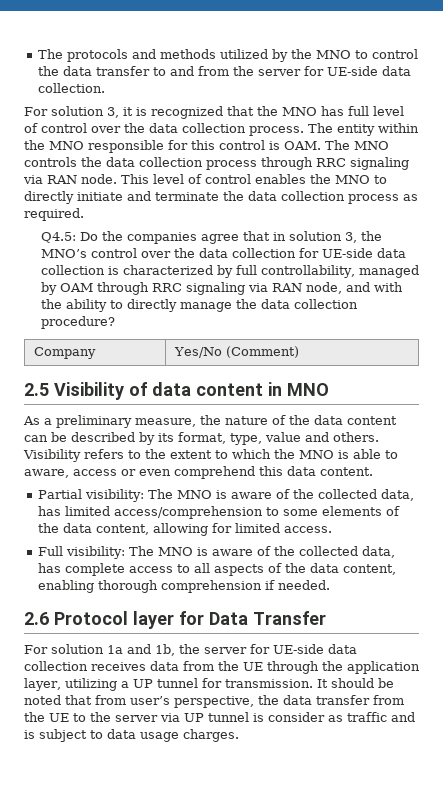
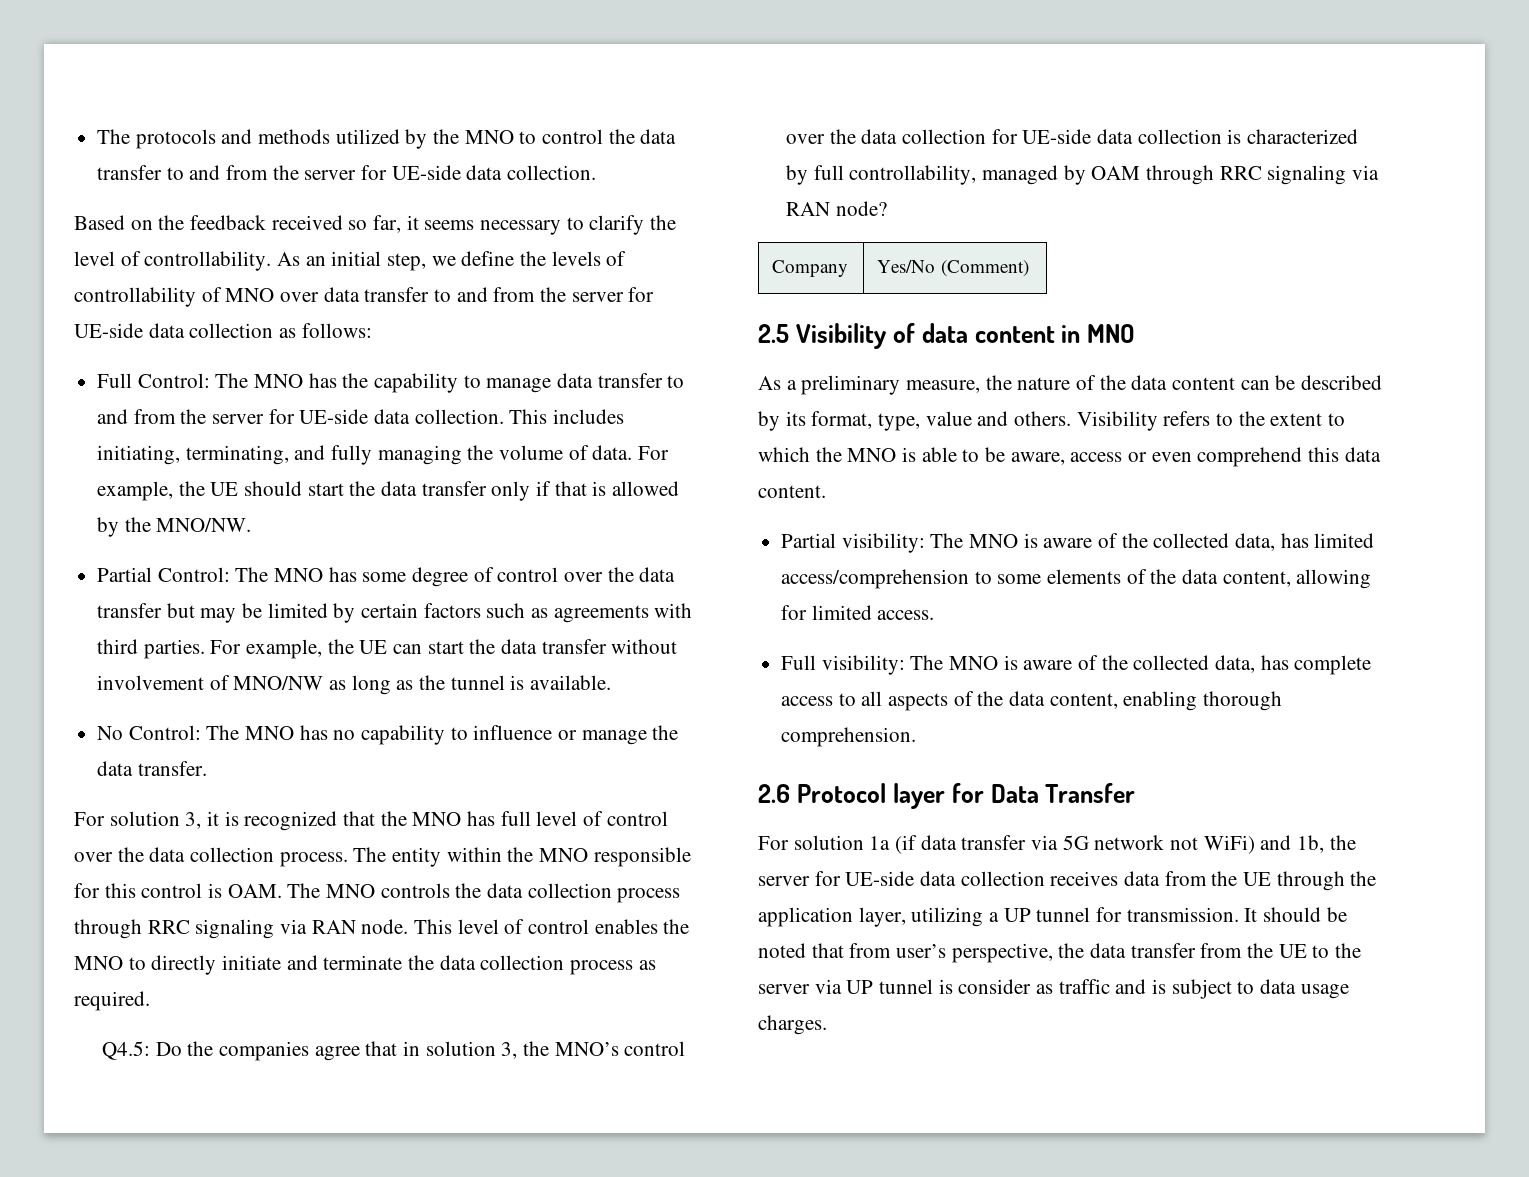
+ Based on the feedback received so far, it seems necessary to clarify the level of controllability. As an initial step, we define the levels of controllability of MNO over data transfer to and from the server for UE-side data collection as follows:
+ Full Control: The MNO has the capability to manage data transfer to and from the server for UE-side data collection. This includes initiating, terminating, and fully managing the volume of data. For example, the UE should start the data transfer only if that is allowed by the MNO/NW.
+ Partial Control: The MNO has some degree of control over the data transfer but may be limited by certain factors such as agreements with third parties. For example, the UE can start the data transfer without involvement of MNO/NW as long as the tunnel is available.
+ No Control: The MNO has no capability to influence or manage the data transfer.
- Q4.5: Do the companies agree that in solution 3, the MNO’s control over the data collection for UE-side data collection is characterized by full controllability, managed by OAM through RRC signaling via RAN node, and with the ability to directly manage the data collection procedure?
+ Q4.5: Do the companies agree that in solution 3, the MNO’s control over the data collection for UE-side data collection is characterized by full controllability, managed by OAM through RRC signaling via RAN node?
- Visibility refers to the extent to which the MNO is able to aware, access or even comprehend this data content.
+ Visibility refers to the extent to which the MNO is able to be aware, access or even comprehend this data content.
- Full visibility: The MNO is aware of the collected data, has complete access to all aspects of the data content, enabling thorough comprehension if needed.
+ Full visibility: The MNO is aware of the collected data, has complete access to all aspects of the data content, enabling thorough comprehension.
- For solution 1a and 1b, the server for UE-side data collection receives data from the UE through the application layer, utilizing a UP tunnel for transmission.
+ For solution 1a (if data transfer via 5G network not WiFi) and 1b, the server for UE-side data collection receives data from the UE through the application layer, utilizing a UP tunnel for transmission.

